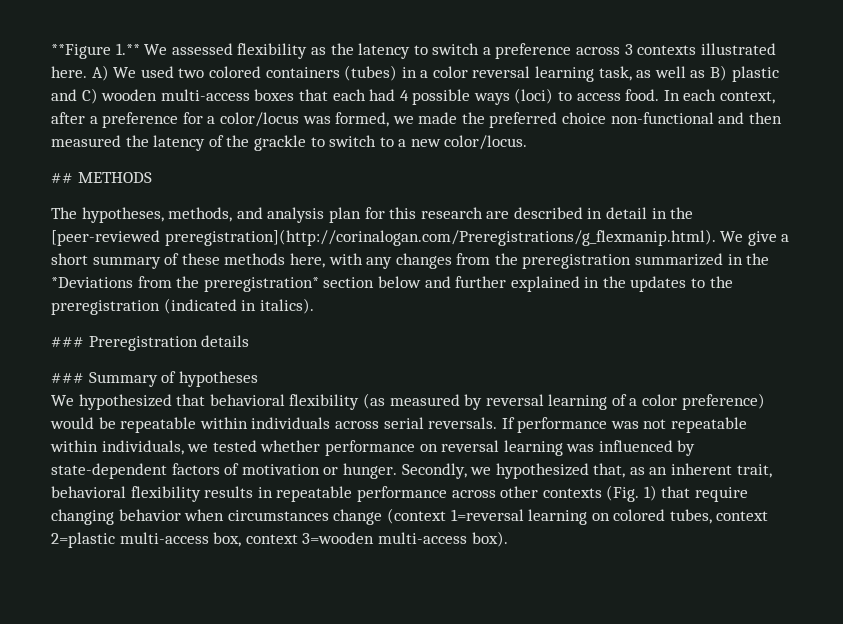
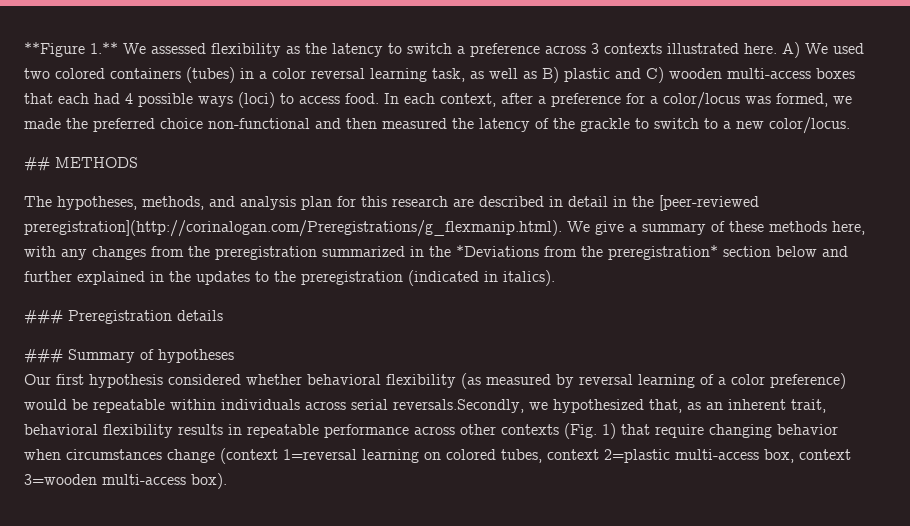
- The hypotheses, methods, and analysis plan for this research are described in detail in the [peer-reviewed preregistration](http://corinalogan.com/Preregistrations/g_flexmanip.html). We give a short summary of these methods here, with any changes from the preregistration summarized in the *Deviations from the preregistration* section below and further explained in the updates to the preregistration (indicated in italics).
+ The hypotheses, methods, and analysis plan for this research are described in detail in the [peer-reviewed preregistration](http://corinalogan.com/Preregistrations/g_flexmanip.html). We give a summary of these methods here, with any changes from the preregistration summarized in the *Deviations from the preregistration* section below and further explained in the updates to the preregistration (indicated in italics).
- We hypothesized that behavioral flexibility (as measured by reversal learning of a color preference) would be repeatable within individuals across serial reversals. If performance was not repeatable within individuals, we tested whether performance on reversal learning was influenced by state-dependent factors of motivation or hunger. Secondly, we hypothesized that, as an inherent trait, behavioral flexibility results in repeatable performance across other contexts (Fig. 1) that require changing behavior when circumstances change (context 1=reversal learning on colored tubes, context 2=plastic multi-access box, context 3=wooden multi-access box).
+ Our first hypothesis considered whether behavioral flexibility (as measured by reversal learning of a color preference) would be repeatable within individuals across serial reversals.Secondly, we hypothesized that, as an inherent trait, behavioral flexibility results in repeatable performance across other contexts (Fig. 1) that require changing behavior when circumstances change (context 1=reversal learning on colored tubes, context 2=plastic multi-access box, context 3=wooden multi-access box).

